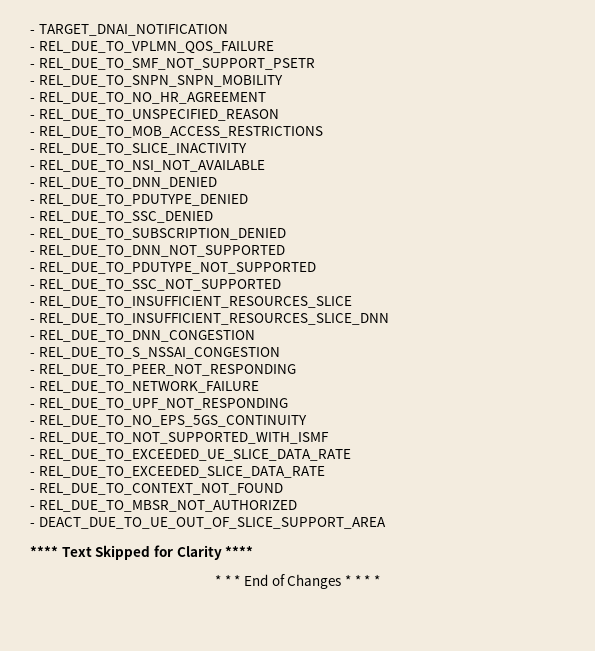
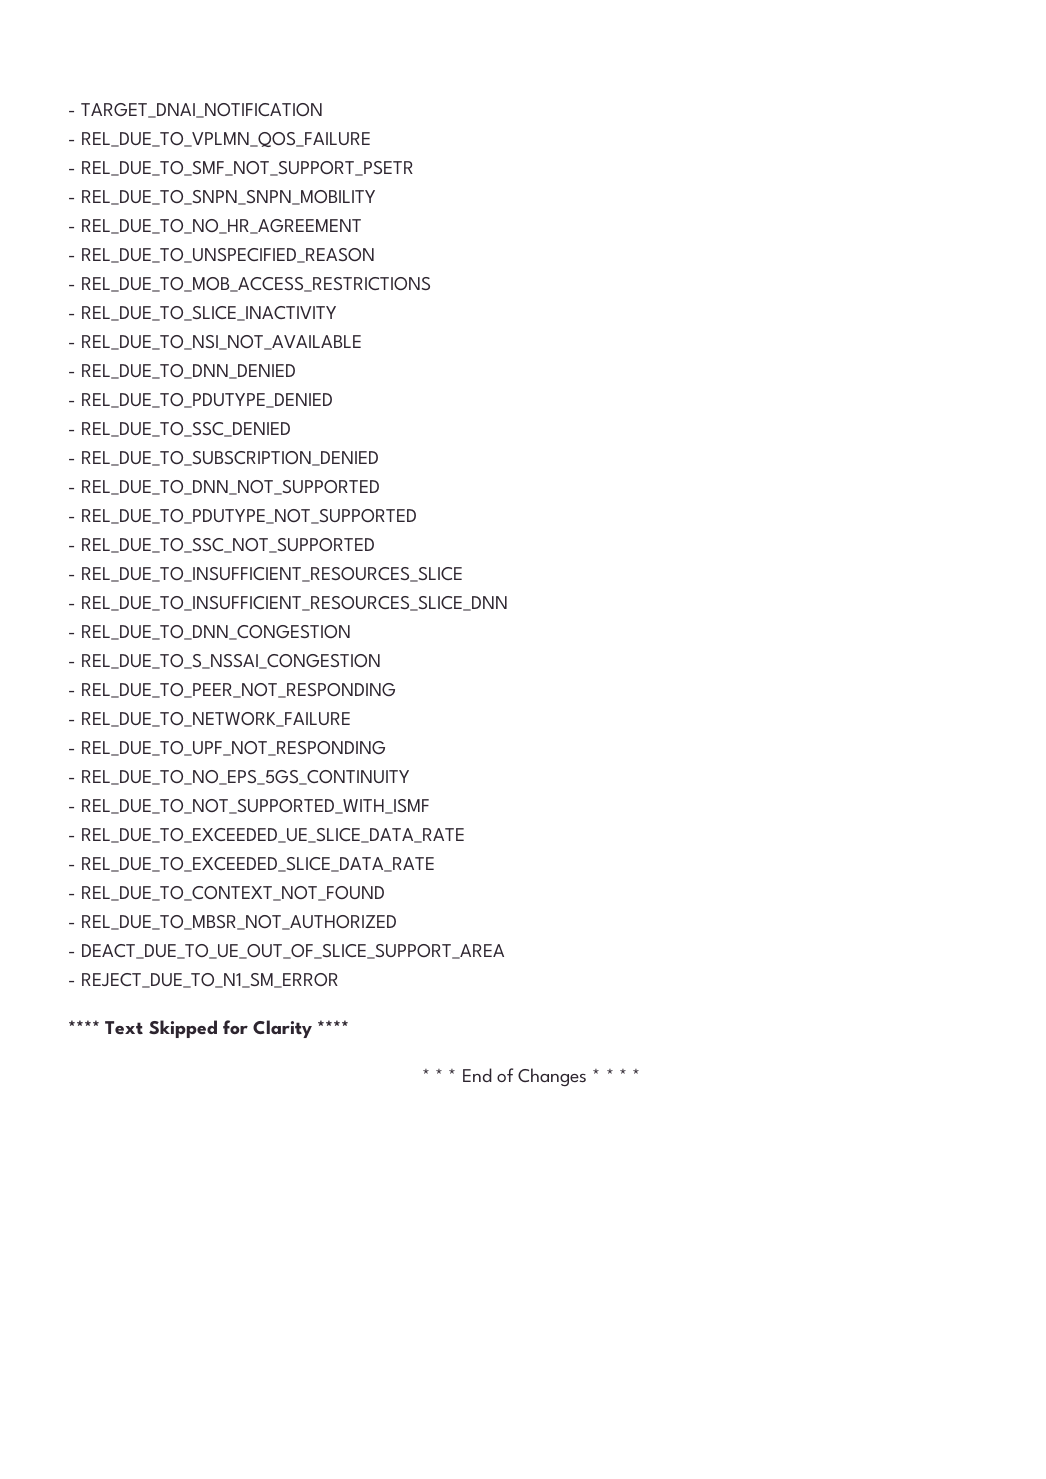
+ - REJECT_DUE_TO_N1_SM_ERROR

